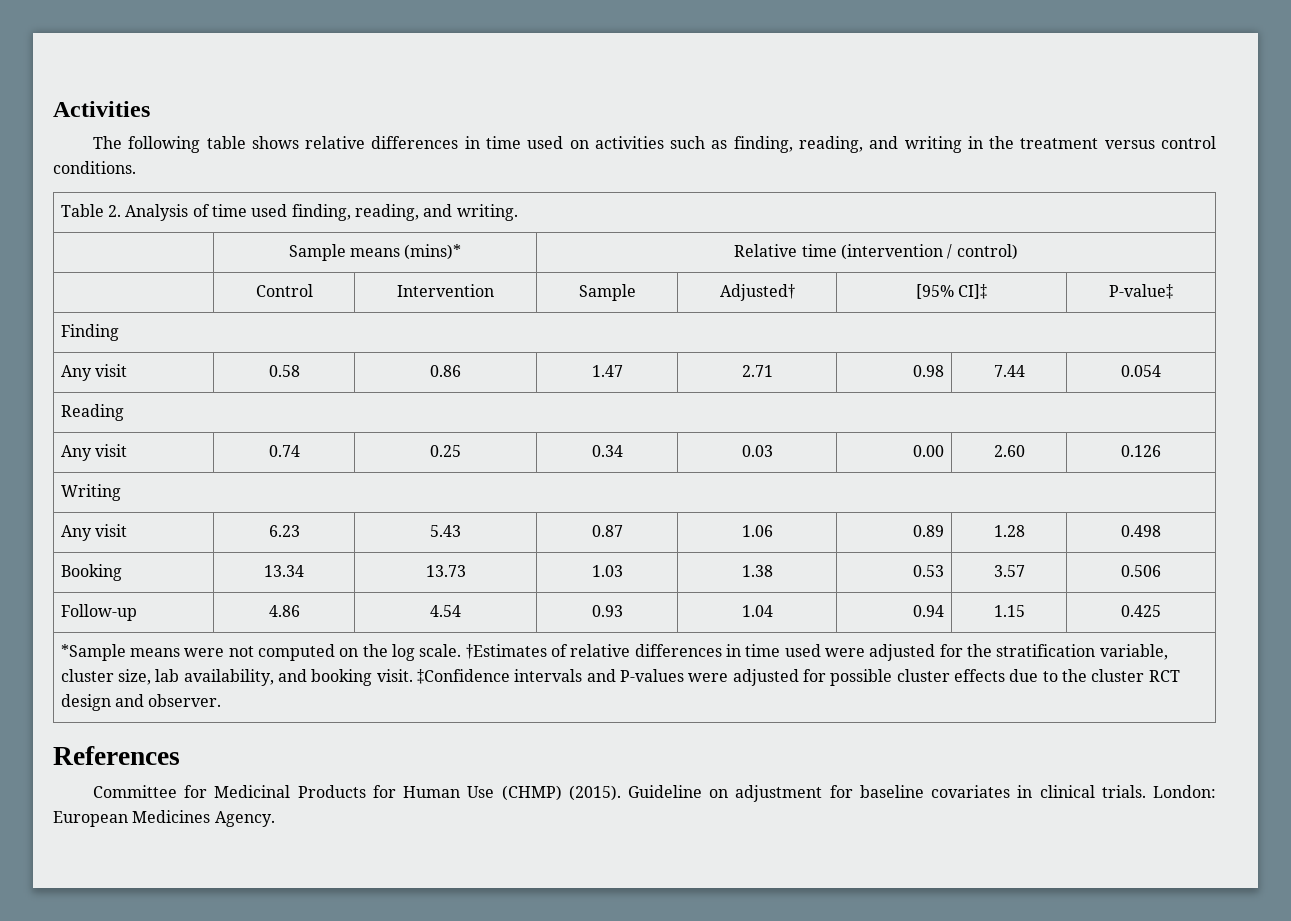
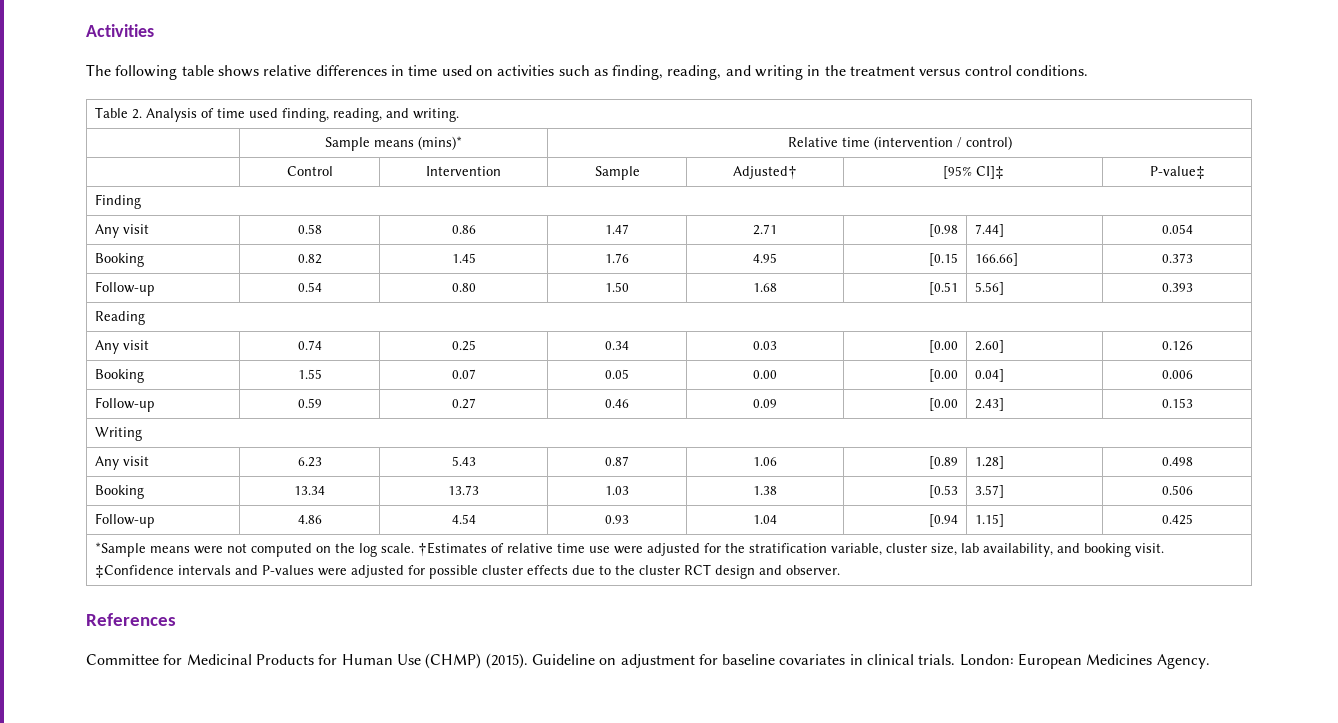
- Any visit | 0.58 | 0.86 | 1.47 | 2.71 | 0.98 | 7.44 | 0.054
+ Any visit | 0.58 | 0.86 | 1.47 | 2.71 | [0.98 | 7.44] | 0.054
+ Booking | 0.82 | 1.45 | 1.76 | 4.95 | [0.15 | 166.66] | 0.373
+ Follow-up | 0.54 | 0.80 | 1.50 | 1.68 | [0.51 | 5.56] | 0.393
- Any visit | 0.74 | 0.25 | 0.34 | 0.03 | 0.00 | 2.60 | 0.126
+ Any visit | 0.74 | 0.25 | 0.34 | 0.03 | [0.00 | 2.60] | 0.126
+ Booking | 1.55 | 0.07 | 0.05 | 0.00 | [0.00 | 0.04] | 0.006
+ Follow-up | 0.59 | 0.27 | 0.46 | 0.09 | [0.00 | 2.43] | 0.153
- Any visit | 6.23 | 5.43 | 0.87 | 1.06 | 0.89 | 1.28 | 0.498
+ Any visit | 6.23 | 5.43 | 0.87 | 1.06 | [0.89 | 1.28] | 0.498
- Booking | 13.34 | 13.73 | 1.03 | 1.38 | 0.53 | 3.57 | 0.506
+ Booking | 13.34 | 13.73 | 1.03 | 1.38 | [0.53 | 3.57] | 0.506
- Follow-up | 4.86 | 4.54 | 0.93 | 1.04 | 0.94 | 1.15 | 0.425
+ Follow-up | 4.86 | 4.54 | 0.93 | 1.04 | [0.94 | 1.15] | 0.425
- †Estimates of relative differences in time used were adjusted for the stratification variable, cluster size, lab availability, and booking visit.
+ †Estimates of relative time use were adjusted for the stratification variable, cluster size, lab availability, and booking visit.

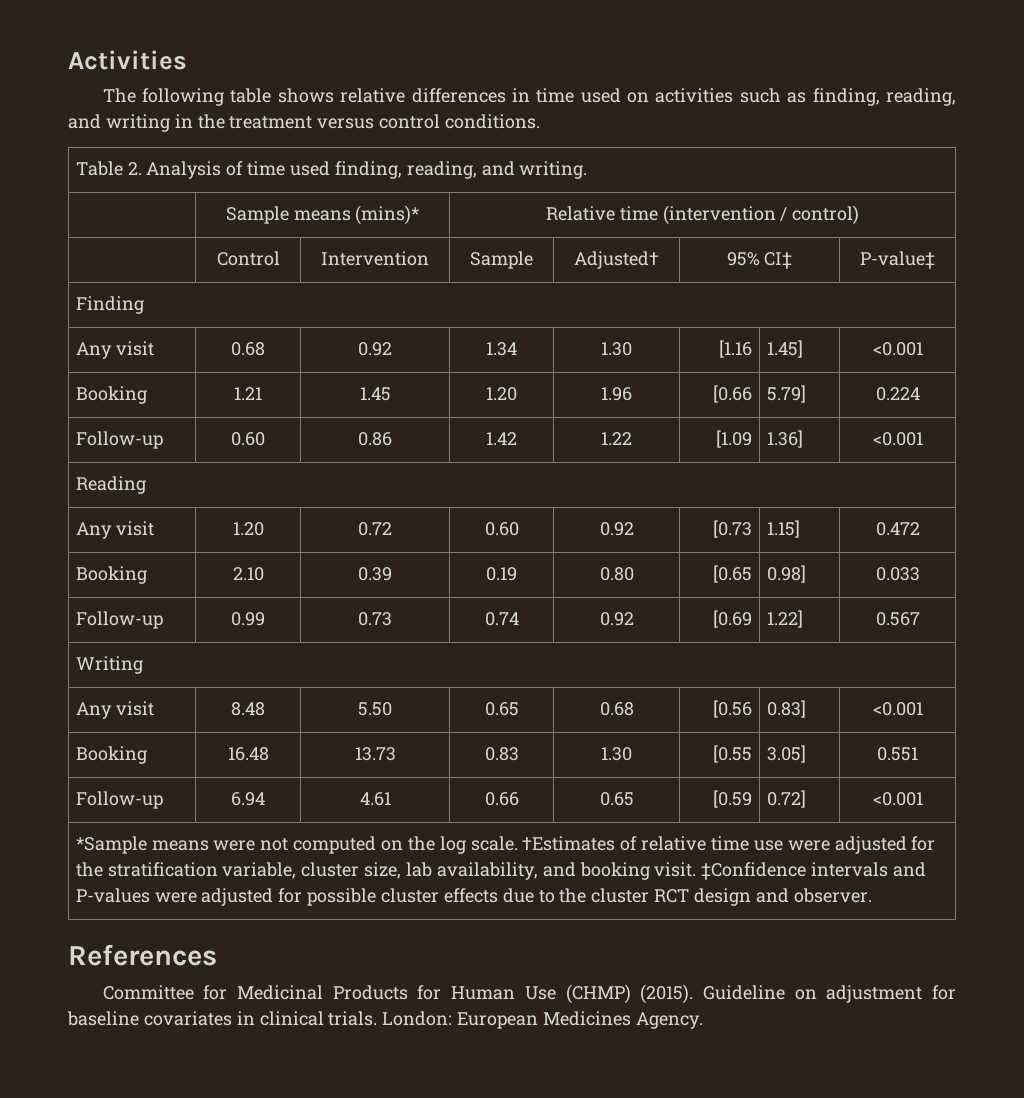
- | Control | Intervention | Sample | Adjusted† | [95% CI]‡ | P-value‡
+ | Control | Intervention | Sample | Adjusted† | 95% CI‡ | P-value‡
- Any visit | 0.58 | 0.86 | 1.47 | 2.71 | [0.98 | 7.44] | 0.054
- Booking | 0.82 | 1.45 | 1.76 | 4.95 | [0.15 | 166.66] | 0.373
- Follow-up | 0.54 | 0.80 | 1.50 | 1.68 | [0.51 | 5.56] | 0.393
+ Any visit | 0.68 | 0.92 | 1.34 | 1.30 | [1.16 | 1.45] | <0.001
+ Booking | 1.21 | 1.45 | 1.20 | 1.96 | [0.66 | 5.79] | 0.224
+ Follow-up | 0.60 | 0.86 | 1.42 | 1.22 | [1.09 | 1.36] | <0.001
  Reading
- Any visit | 0.74 | 0.25 | 0.34 | 0.03 | [0.00 | 2.60] | 0.126
- Booking | 1.55 | 0.07 | 0.05 | 0.00 | [0.00 | 0.04] | 0.006
- Follow-up | 0.59 | 0.27 | 0.46 | 0.09 | [0.00 | 2.43] | 0.153
+ Any visit | 1.20 | 0.72 | 0.60 | 0.92 | [0.73 | 1.15] | 0.472
+ Booking | 2.10 | 0.39 | 0.19 | 0.80 | [0.65 | 0.98] | 0.033
+ Follow-up | 0.99 | 0.73 | 0.74 | 0.92 | [0.69 | 1.22] | 0.567
  Writing
- Any visit | 6.23 | 5.43 | 0.87 | 1.06 | [0.89 | 1.28] | 0.498
- Booking | 13.34 | 13.73 | 1.03 | 1.38 | [0.53 | 3.57] | 0.506
- Follow-up | 4.86 | 4.54 | 0.93 | 1.04 | [0.94 | 1.15] | 0.425
+ Any visit | 8.48 | 5.50 | 0.65 | 0.68 | [0.56 | 0.83] | <0.001
+ Booking | 16.48 | 13.73 | 0.83 | 1.30 | [0.55 | 3.05] | 0.551
+ Follow-up | 6.94 | 4.61 | 0.66 | 0.65 | [0.59 | 0.72] | <0.001

